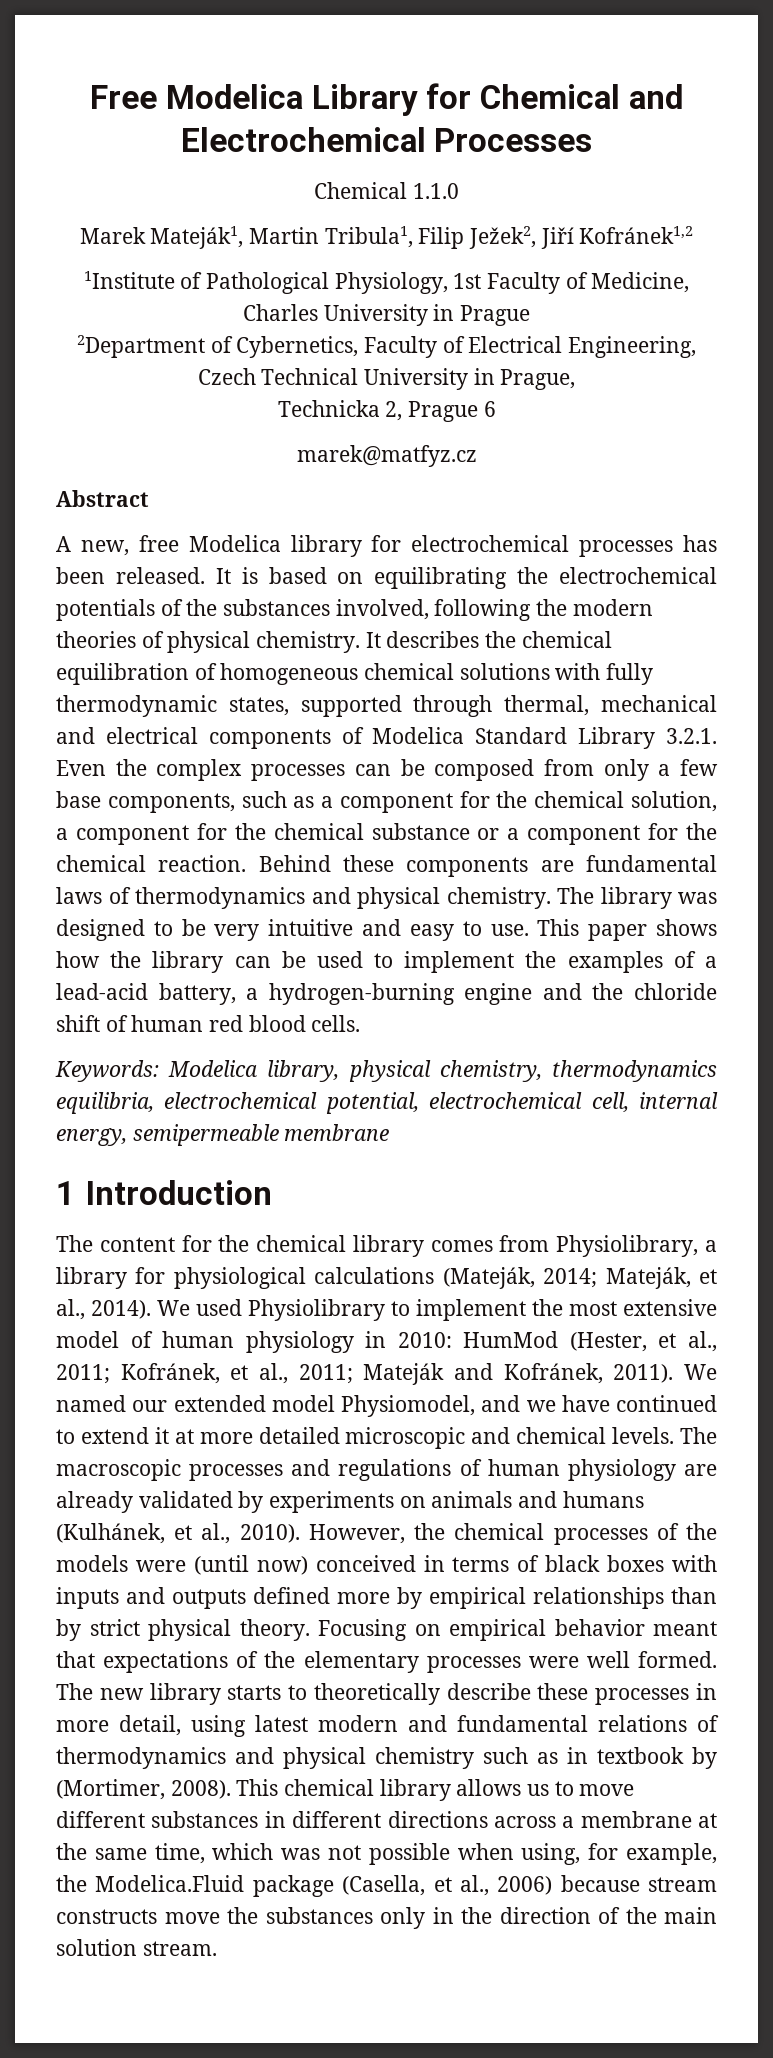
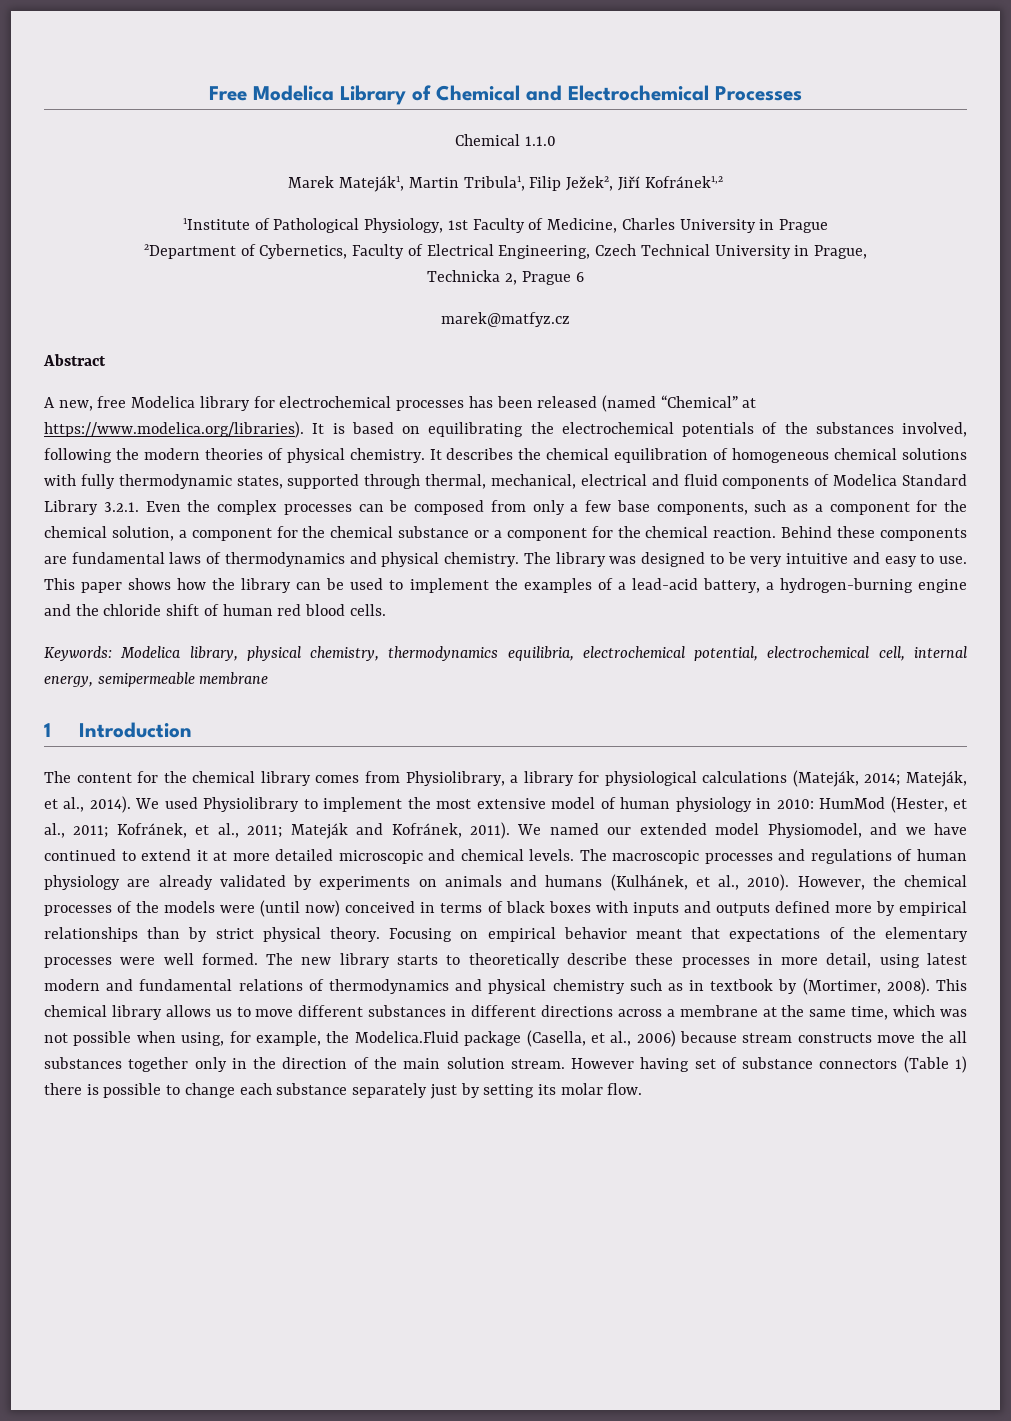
- Free Modelica Library for Chemical and Electrochemical Processes
+ Free Modelica Library of Chemical and Electrochemical Processes
- A new, free Modelica library for electrochemical processes has been released. It is based on equilibrating the electrochemical potentials of the substances involved, following the modern theories of physical chemistry.
+ A new, free Modelica library for electrochemical processes has been released (named “Chemical” at https://www.modelica.org/libraries). It is based on equilibrating the electrochemical potentials of the substances involved, following the modern theories of physical chemistry.
- It describes the chemical equilibration of homogeneous chemical solutions with fully thermodynamic states, supported through thermal, mechanical and electrical components of Modelica Standard Library 3.2.1. Even the complex processes can be composed from only a few base components, such as a component for the chemical solution, a component for the chemical substance or a component for the chemical reaction.
+ It describes the chemical equilibration of homogeneous chemical solutions with fully thermodynamic states, supported through thermal, mechanical, electrical and fluid components of Modelica Standard Library 3.2.1. Even the complex processes can be composed from only a few base components, such as a component for the chemical solution, a component for the chemical substance or a component for the chemical reaction.
- This chemical library allows us to move different substances in different directions across a membrane at the same time, which was not possible when using, for example, the Modelica.Fluid package (Casella, et al., 2006) because stream constructs move the substances only in the direction of the main solution stream.
+ This chemical library allows us to move different substances in different directions across a membrane at the same time, which was not possible when using, for example, the Modelica.Fluid package (Casella, et al., 2006) because stream constructs move the all substances together only in the direction of the main solution stream.
+ However having set of substance connectors (Table 1) there is possible to change each substance separately just by setting its molar flow.

